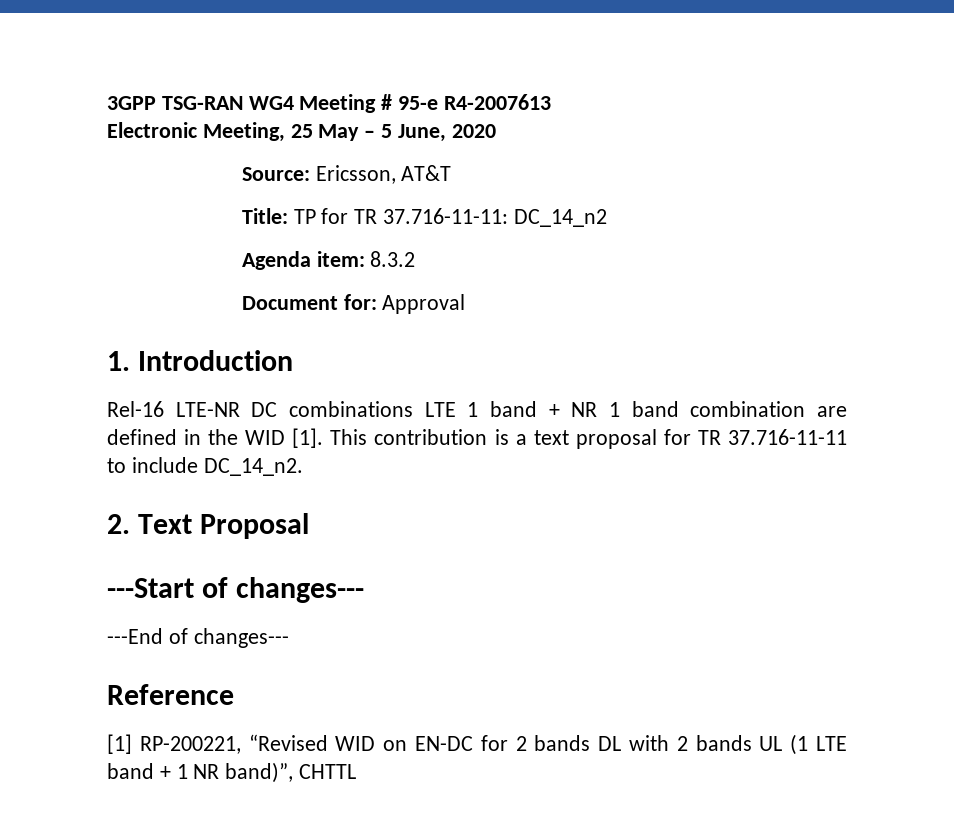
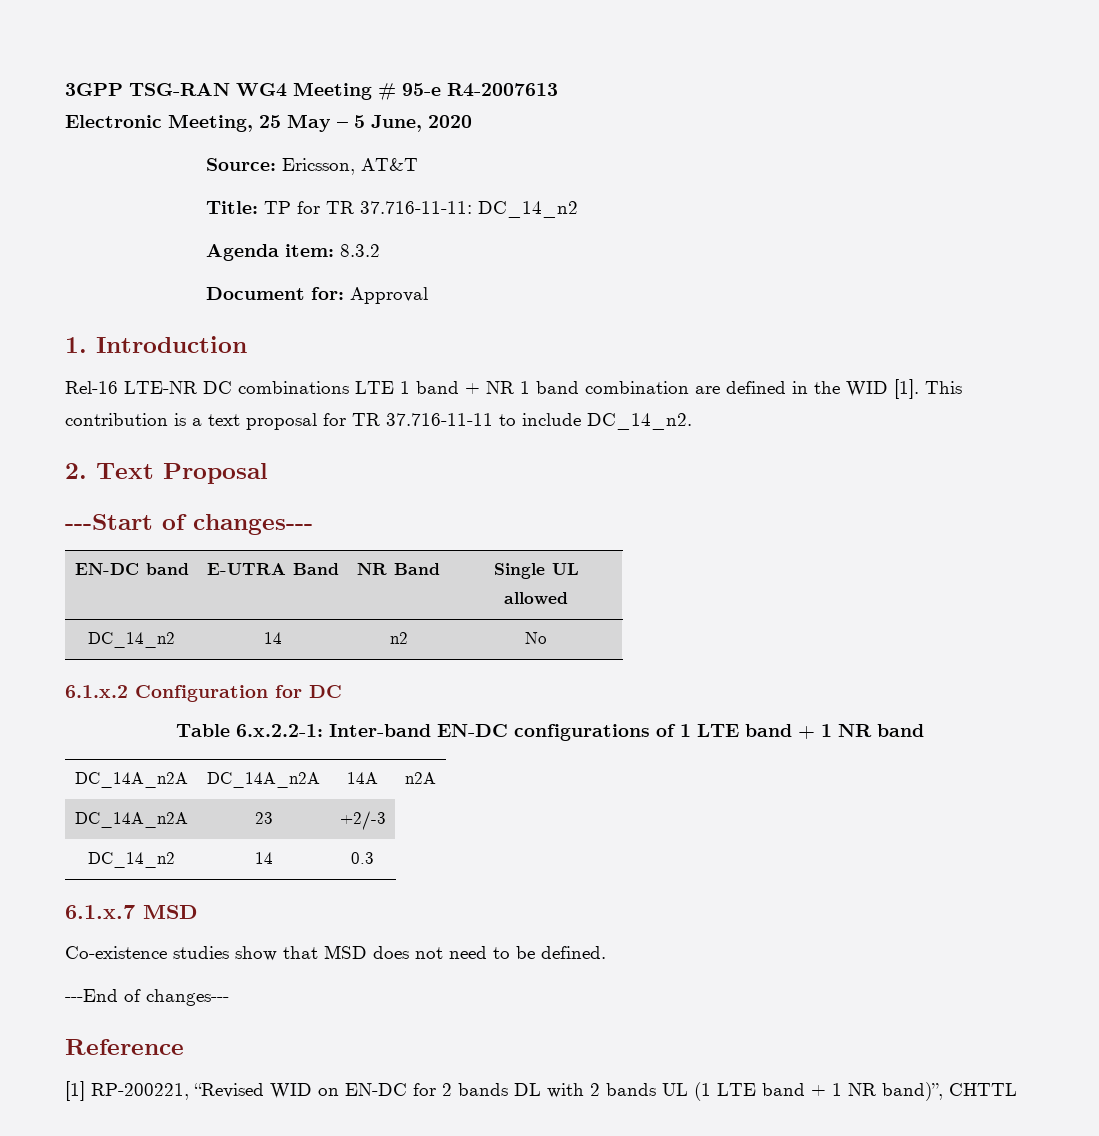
+ EN-DC band | E-UTRA Band | NR Band | Single UL allowed
+ DC_14_n2 | 14 | n2 | No
+ 6.1.x.2 Configuration for DC
+ Table 6.x.2.2-1: Inter-band EN-DC configurations of 1 LTE band + 1 NR band
+ DC_14A_n2A | DC_14A_n2A | 14A | n2A
+ DC_14A_n2A | 23 | +2/-3
+ DC_14_n2 | 14 | 0.3
+ 6.1.x.7 MSD
+ Co-existence studies show that MSD does not need to be defined.

